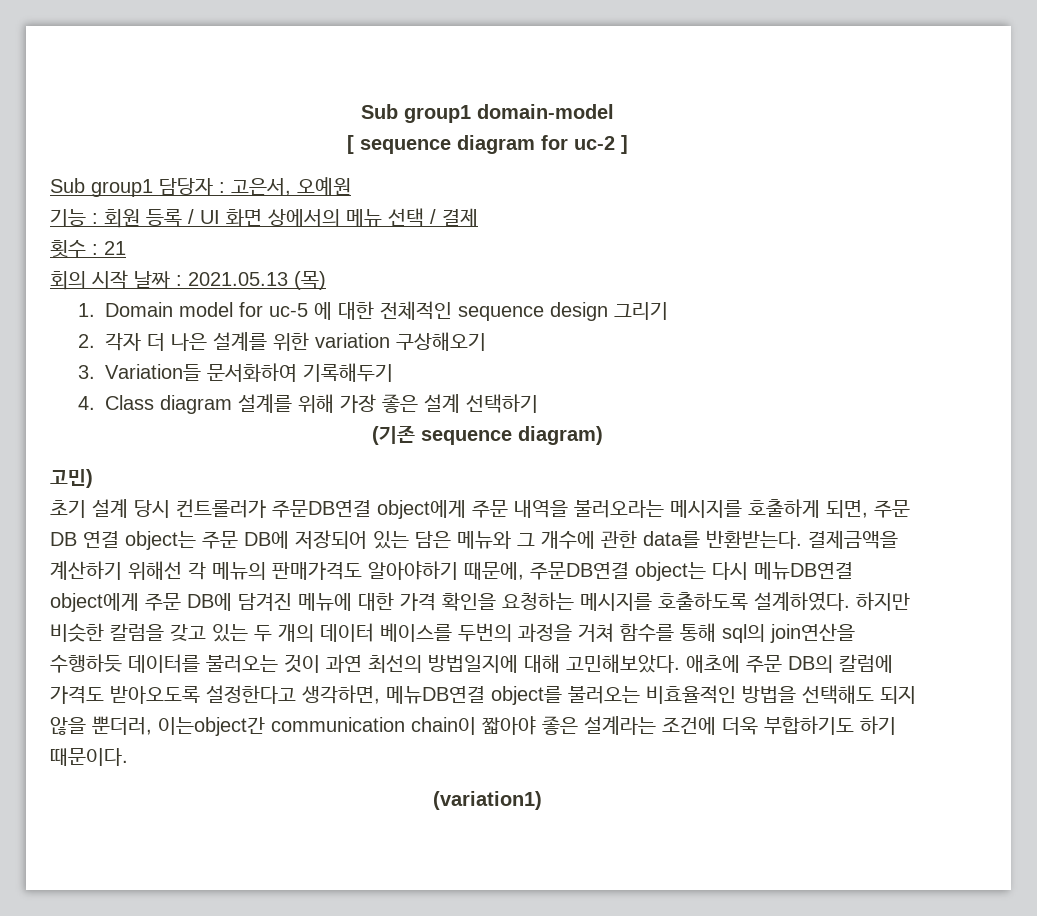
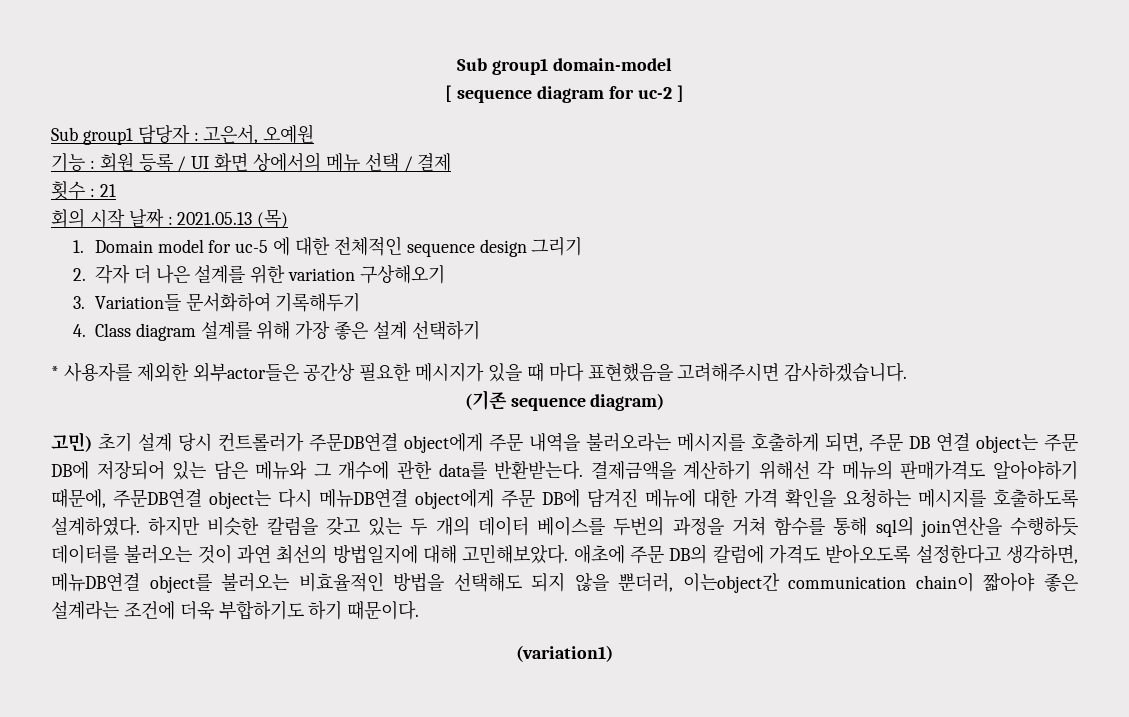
+ * 사용자를 제외한 외부actor들은 공간상 필요한 메시지가 있을 때 마다 표현했음을 고려해주시면 감사하겠습니다.
- 고민)
- 초기 설계 당시 컨트롤러가 주문DB연결 object에게 주문 내역을 불러오라는 메시지를 호출하게 되면, 주문 DB 연결 object는 주문 DB에 저장되어 있는 담은 메뉴와 그 개수에 관한 data를 반환받는다.
+ 고민) 초기 설계 당시 컨트롤러가 주문DB연결 object에게 주문 내역을 불러오라는 메시지를 호출하게 되면, 주문 DB 연결 object는 주문 DB에 저장되어 있는 담은 메뉴와 그 개수에 관한 data를 반환받는다.

